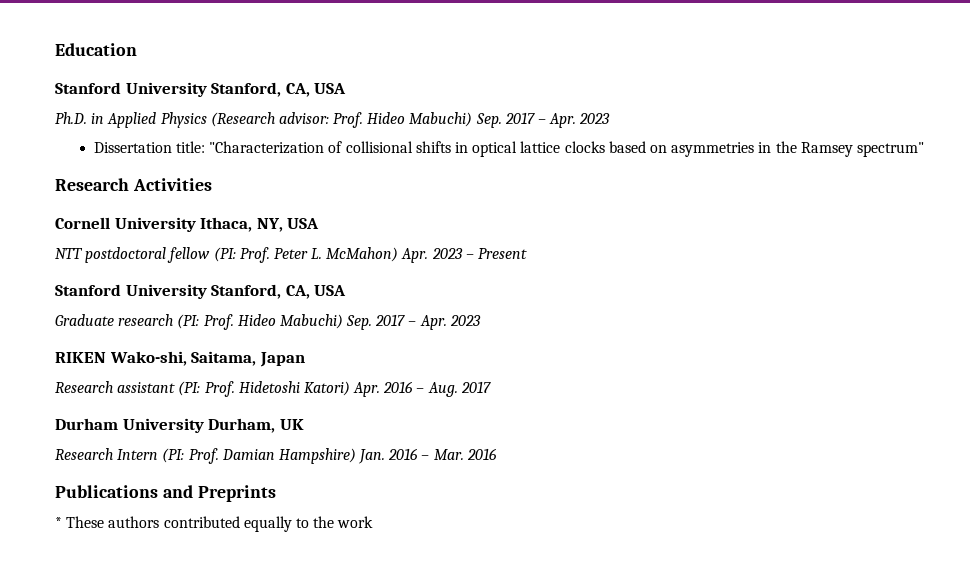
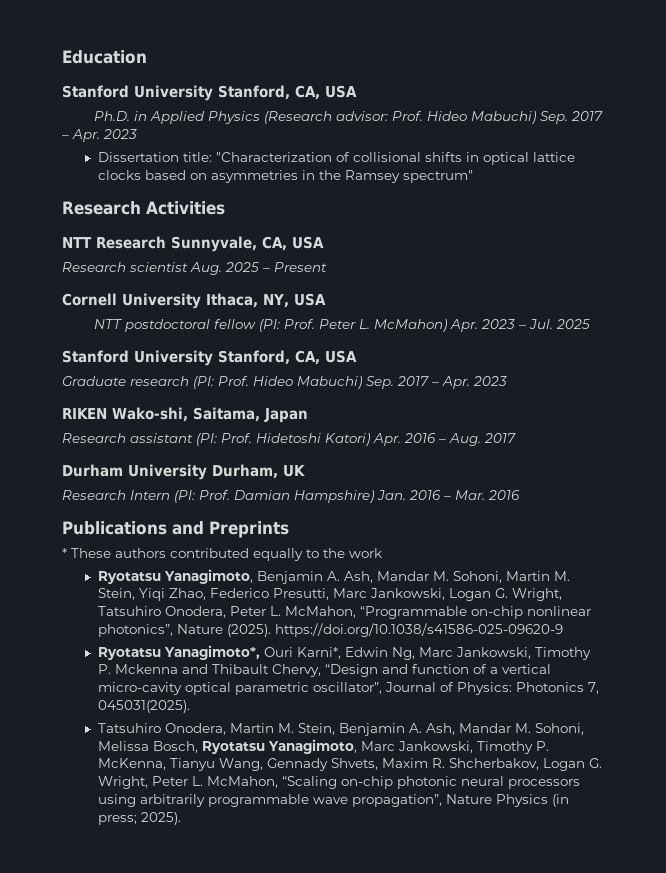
+ NTT Research Sunnyvale, CA, USA
+ Research scientist Aug. 2025 – Present
- NTT postdoctoral fellow (PI: Prof. Peter L. McMahon) Apr. 2023 – Present
+ NTT postdoctoral fellow (PI: Prof. Peter L. McMahon) Apr. 2023 – Jul. 2025
+ Ryotatsu Yanagimoto, Benjamin A. Ash, Mandar M. Sohoni, Martin M. Stein, Yiqi Zhao, Federico Presutti, Marc Jankowski, Logan G. Wright, Tatsuhiro Onodera, Peter L. McMahon, “Programmable on-chip nonlinear photonics”, Nature (2025). https://doi.org/10.1038/s41586-025-09620-9
+ Ryotatsu Yanagimoto*, Ouri Karni*, Edwin Ng, Marc Jankowski, Timothy P. Mckenna and Thibault Chervy, “Design and function of a vertical micro-cavity optical parametric oscillator”, Journal of Physics: Photonics 7, 045031(2025).
+ Tatsuhiro Onodera, Martin M. Stein, Benjamin A. Ash, Mandar M. Sohoni, Melissa Bosch, Ryotatsu Yanagimoto, Marc Jankowski, Timothy P. McKenna, Tianyu Wang, Gennady Shvets, Maxim R. Shcherbakov, Logan G. Wright, Peter L. McMahon, “Scaling on-chip photonic neural processors using arbitrarily programmable wave propagation”, Nature Physics (in press; 2025).

